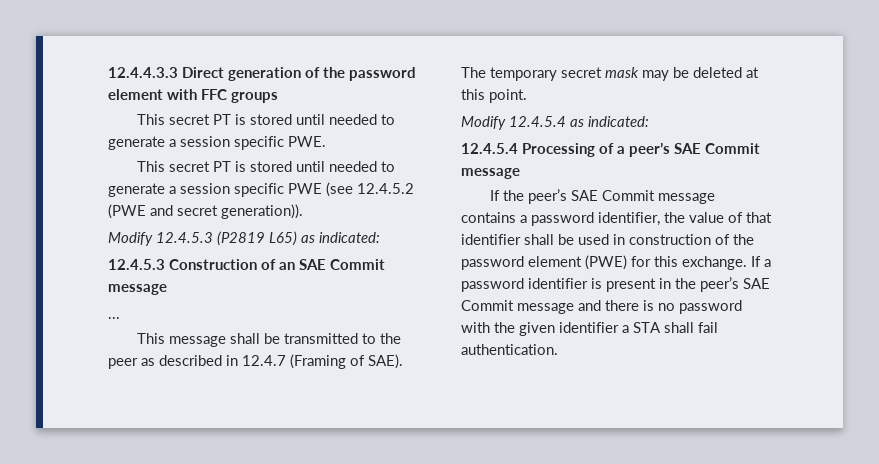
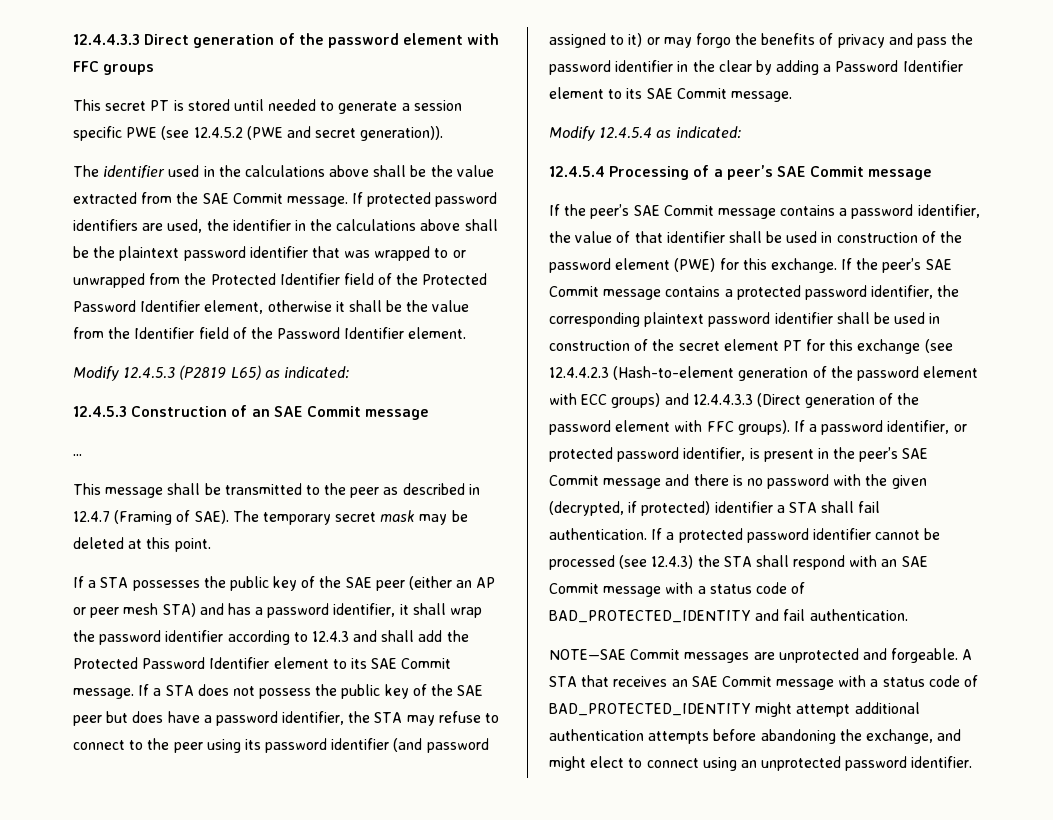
- This secret PT is stored until needed to generate a session specific PWE.
+ The identifier used in the calculations above shall be the value extracted from the SAE Commit message. If protected password identifiers are used, the identifier in the calculations above shall be the plaintext password identifier that was wrapped to or unwrapped from the Protected Identifier field of the Protected Password Identifier element, otherwise it shall be the value from the Identifier field of the Password Identifier element.
+ If a STA possesses the public key of the SAE peer (either an AP or peer mesh STA) and has a password identifier, it shall wrap the password identifier according to 12.4.3 and shall add the Protected Password Identifier element to its SAE Commit message. If a STA does not possess the public key of the SAE peer but does have a password identifier, the STA may refuse to connect to the peer using its password identifier (and password assigned to it) or may forgo the benefits of privacy and pass the password identifier in the clear by adding a Password Identifier element to its SAE Commit message.
- If a password identifier is present in the peer’s SAE Commit message and there is no password with the given identifier a STA shall fail authentication.
+ If the peer’s SAE Commit message contains a protected password identifier, the corresponding plaintext password identifier shall be used in construction of the secret element PT for this exchange (see 12.4.4.2.3 (Hash-to-element generation of the password element with ECC groups) and 12.4.4.3.3 (Direct generation of the password element with FFC groups). If a password identifier, or protected password identifier, is present in the peer’s SAE Commit message and there is no password with the given (decrypted, if protected) identifier a STA shall fail authentication.
+ If a protected password identifier cannot be processed (see 12.4.3) the STA shall respond with an SAE Commit message with a status code of BAD_PROTECTED_IDENTITY and fail authentication.
+ NOTE—SAE Commit messages are unprotected and forgeable. A STA that receives an SAE Commit message with a status code of BAD_PROTECTED_IDENTITY might attempt additional authentication attempts before abandoning the exchange, and might elect to connect using an unprotected password identifier.

